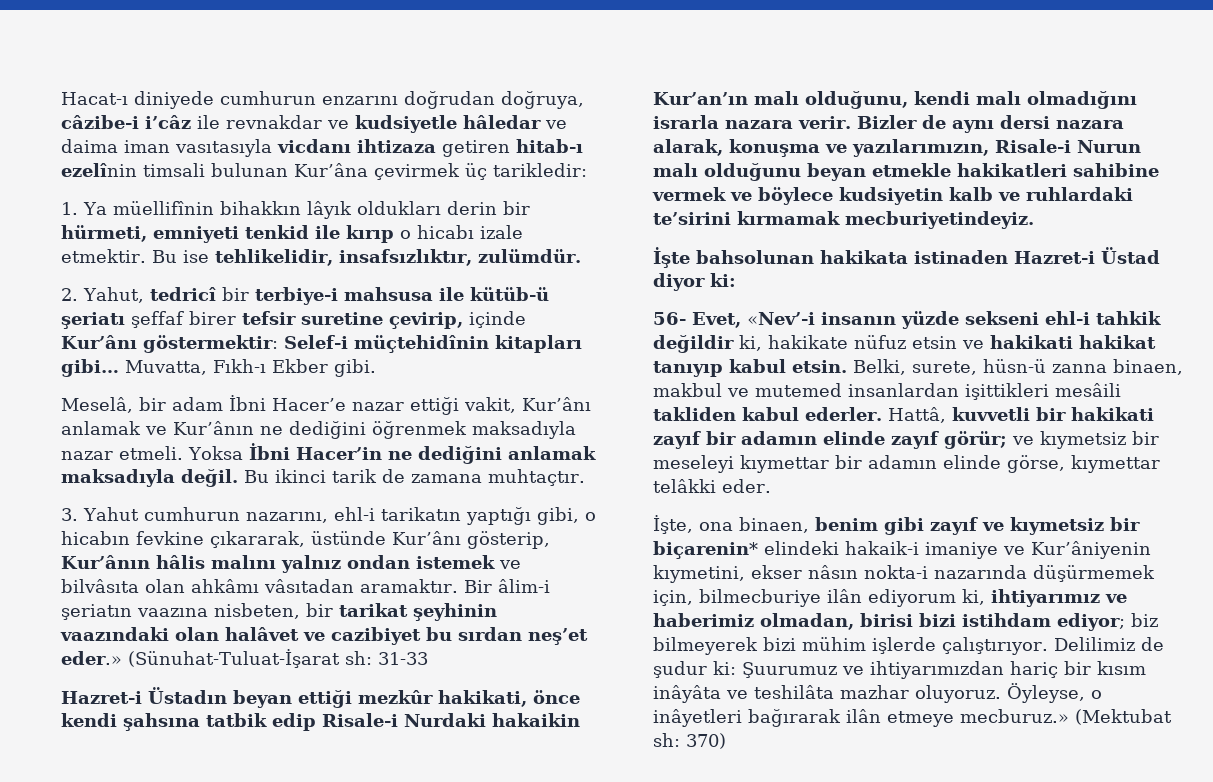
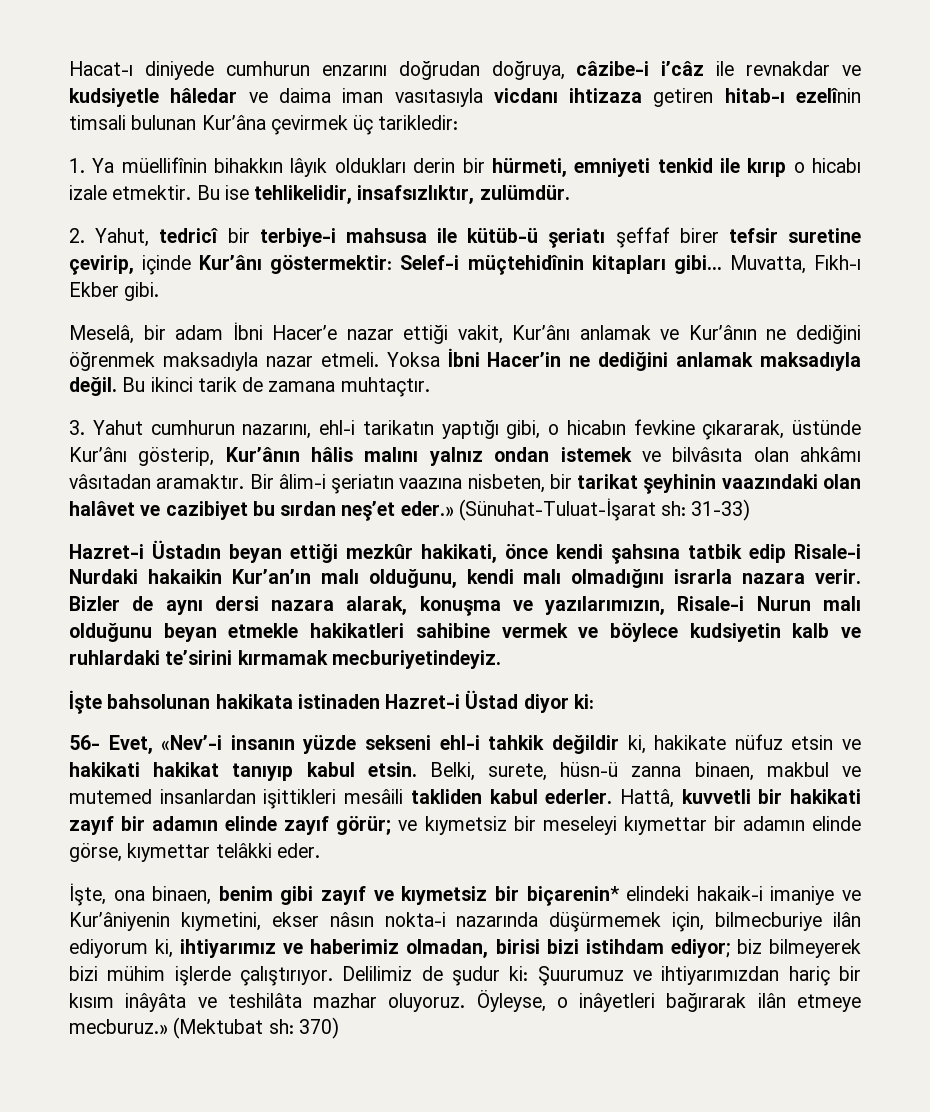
- (Sünuhat-Tuluat-İşarat sh: 31-33
+ (Sünuhat-Tuluat-İşarat sh: 31-33)

